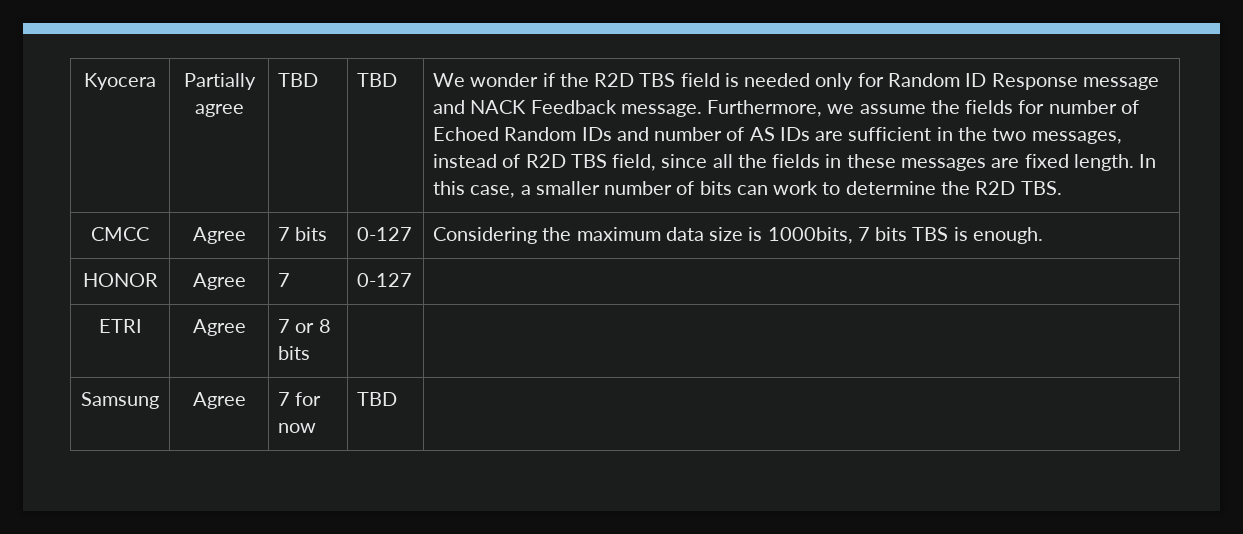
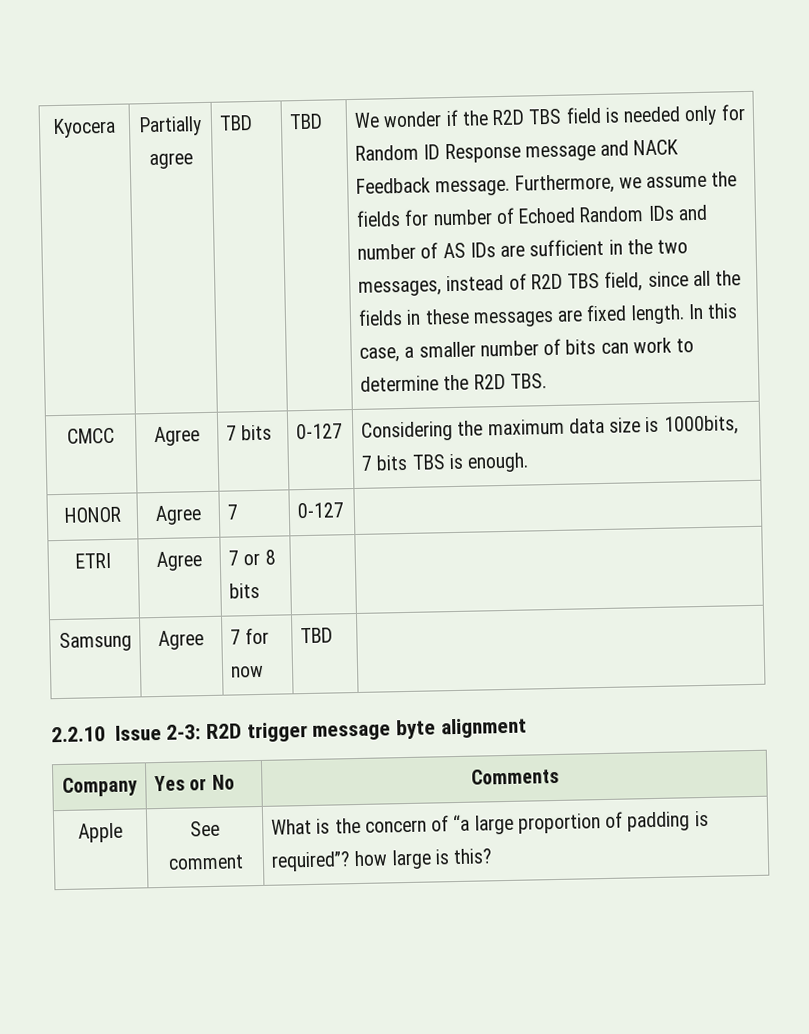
+ 2.2.10 Issue 2-3: R2D trigger message byte alignment
+ Company | Yes or No | Comments
+ Apple | See comment | What is the concern of “a large proportion of padding is required”? how large is this?

